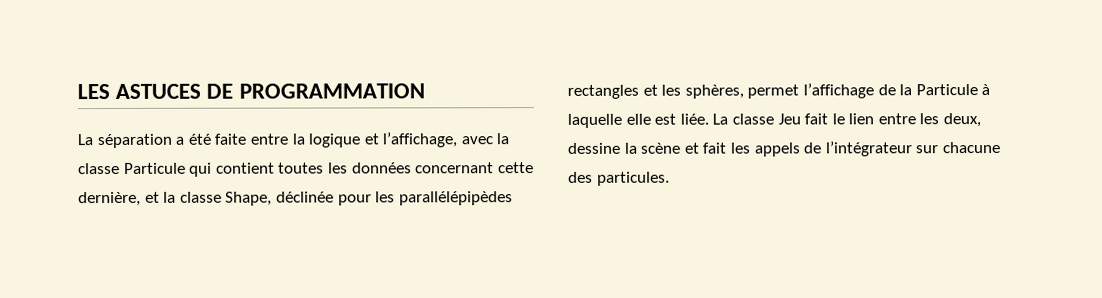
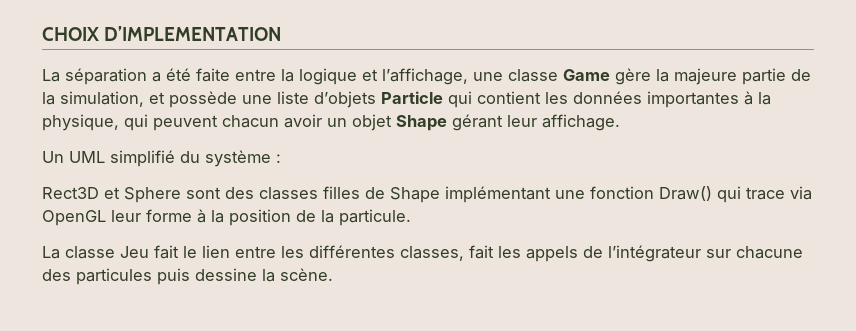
- LES ASTUCES DE PROGRAMMATION
+ CHOIX D’IMPLEMENTATION
- La séparation a été faite entre la logique et l’affichage, avec la classe Particule qui contient toutes les données concernant cette dernière, et la classe Shape, déclinée pour les parallélépipèdes rectangles et les sphères, permet l’affichage de la Particule à laquelle elle est liée. La classe Jeu fait le lien entre les deux, dessine la scène et fait les appels de l’intégrateur sur chacune des particules.
+ La séparation a été faite entre la logique et l’affichage, une classe Game gère la majeure partie de la simulation, et possède une liste d’objets Particle qui contient les données importantes à la physique, qui peuvent chacun avoir un objet Shape gérant leur affichage.
+ Un UML simplifié du système :
+ Rect3D et Sphere sont des classes filles de Shape implémentant une fonction Draw() qui trace via OpenGL leur forme à la position de la particule.
+ La classe Jeu fait le lien entre les différentes classes, fait les appels de l’intégrateur sur chacune des particules puis dessine la scène.

